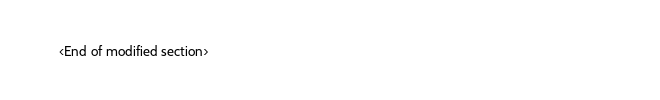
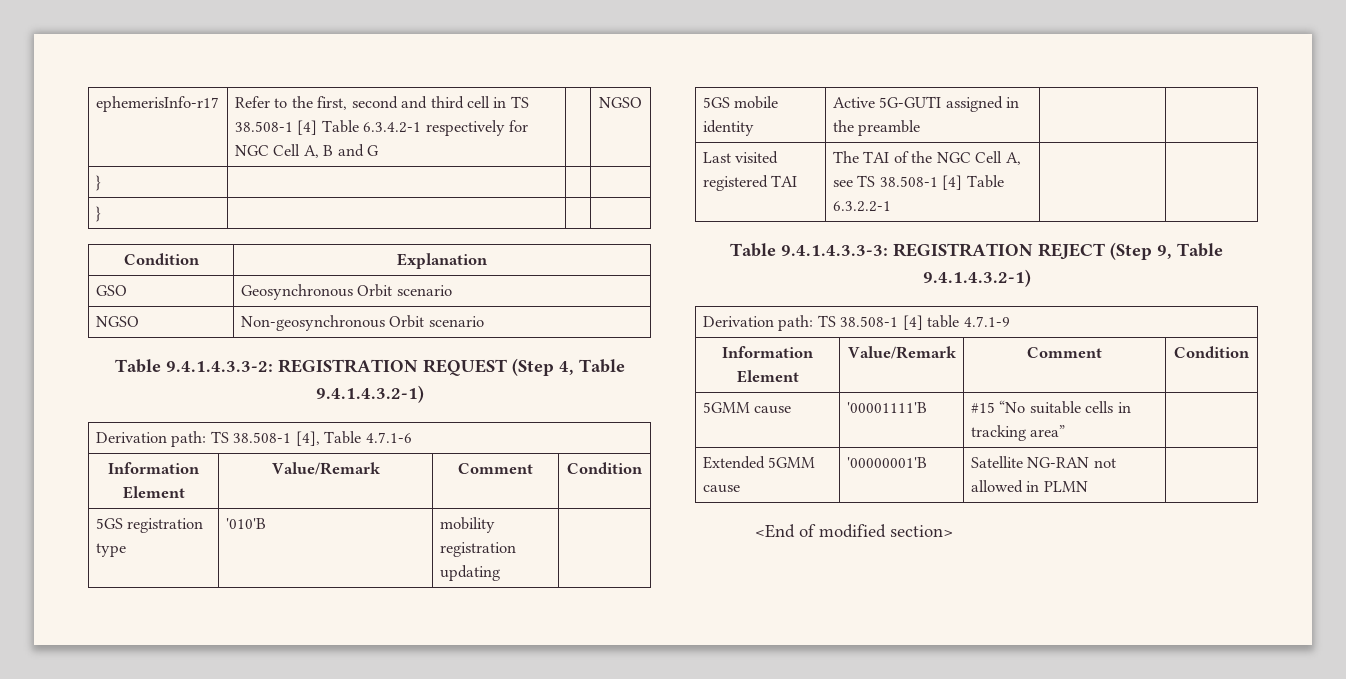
+ ephemerisInfo-r17 | Refer to the first, second and third cell in TS 38.508-1 [4] Table 6.3.4.2-1 respectively for NGC Cell A, B and G | | NGSO
+ } | | |
+ } | | |
+ Condition | Explanation
+ GSO | Geosynchronous Orbit scenario
+ NGSO | Non-geosynchronous Orbit scenario
+ Table 9.4.1.4.3.3-2: REGISTRATION REQUEST (Step 4, Table 9.4.1.4.3.2-1)
+ Derivation path: TS 38.508-1 [4], Table 4.7.1-6
+ Information Element | Value/Remark | Comment | Condition
+ 5GS registration type | '010'B | mobility registration updating |
+ 5GS mobile identity | Active 5G-GUTI assigned in the preamble | |
+ Last visited registered TAI | The TAI of the NGC Cell A, see TS 38.508-1 [4] Table 6.3.2.2-1 | |
+ Table 9.4.1.4.3.3-3: REGISTRATION REJECT (Step 9, Table 9.4.1.4.3.2-1)
+ Derivation path: TS 38.508-1 [4] table 4.7.1-9
+ Information Element | Value/Remark | Comment | Condition
+ 5GMM cause | '00001111'B | #15 “No suitable cells in tracking area” |
+ Extended 5GMM cause | '00000001'B | Satellite NG-RAN not allowed in PLMN |

